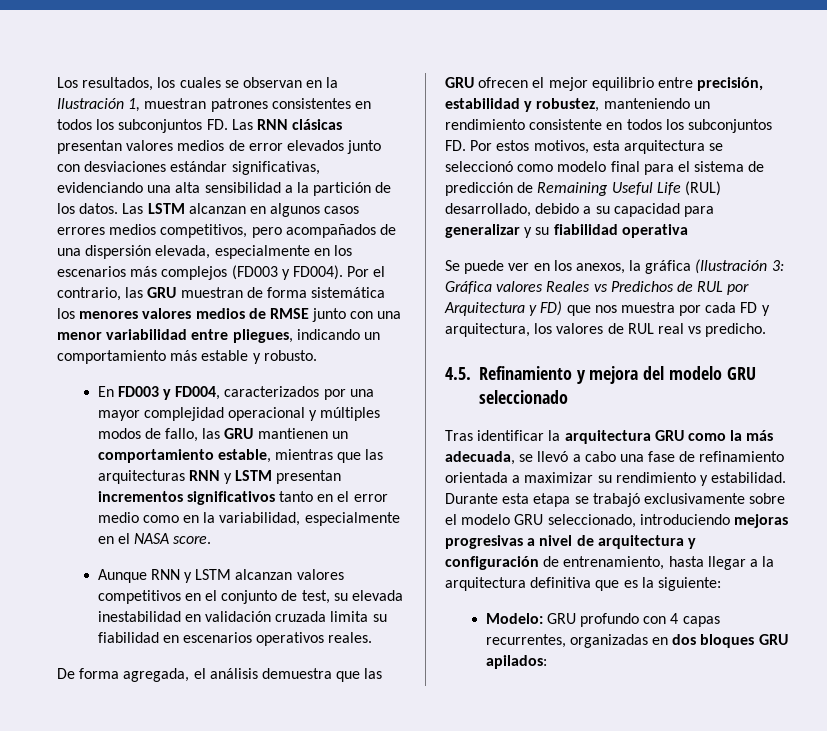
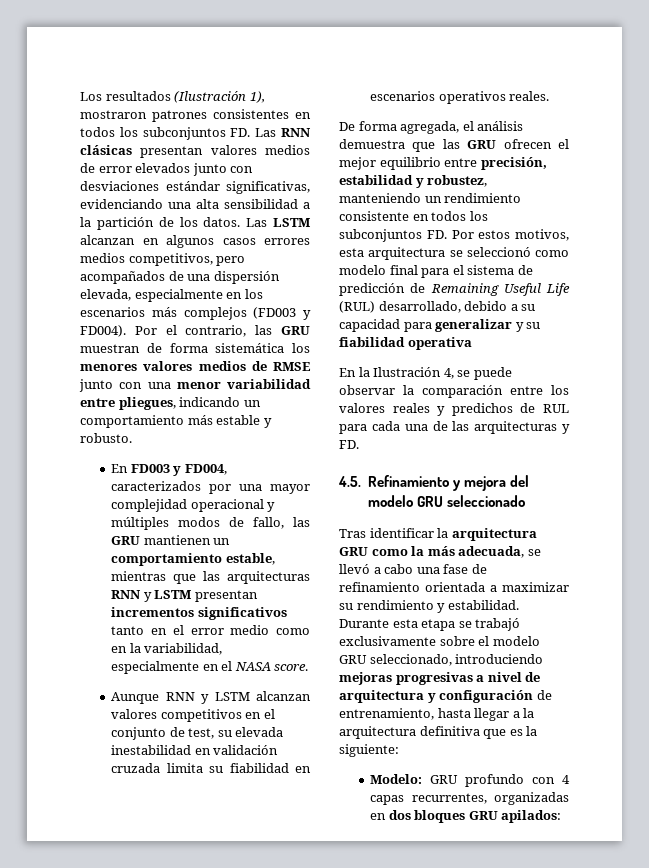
- Los resultados, los cuales se observan en la Ilustración 1, muestran patrones consistentes en todos los subconjuntos FD. Las RNN clásicas presentan valores medios de error elevados junto con desviaciones estándar significativas, evidenciando una alta sensibilidad a la partición de los datos.
+ Los resultados (Ilustración 1), mostraron patrones consistentes en todos los subconjuntos FD. Las RNN clásicas presentan valores medios de error elevados junto con desviaciones estándar significativas, evidenciando una alta sensibilidad a la partición de los datos.
- Se puede ver en los anexos, la gráfica (Ilustración 3: Gráfica valores Reales vs Predichos de RUL por Arquitectura y FD) que nos muestra por cada FD y arquitectura, los valores de RUL real vs predicho.
+ En la Ilustración 4, se puede observar la comparación entre los valores reales y predichos de RUL para cada una de las arquitecturas y FD.

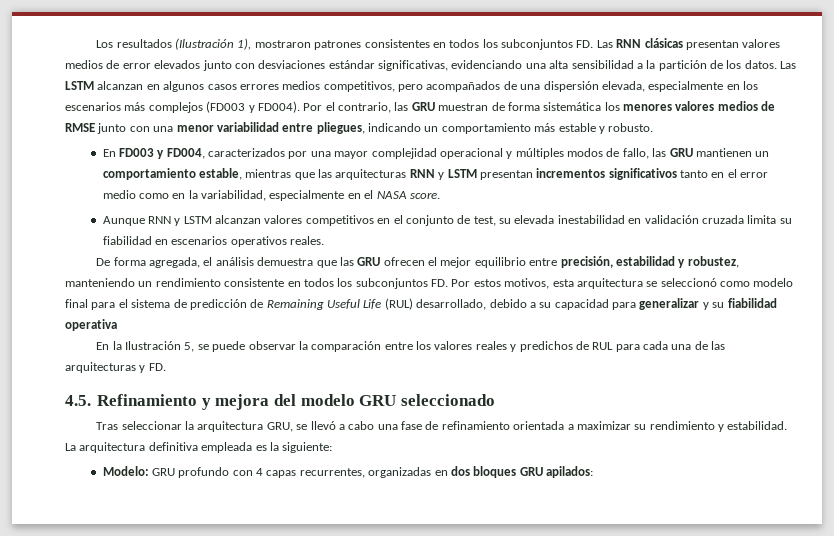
- En la Ilustración 4, se puede observar la comparación entre los valores reales y predichos de RUL para cada una de las arquitecturas y FD.
+ En la Ilustración 5, se puede observar la comparación entre los valores reales y predichos de RUL para cada una de las arquitecturas y FD.
- Tras identificar la arquitectura GRU como la más adecuada, se llevó a cabo una fase de refinamiento orientada a maximizar su rendimiento y estabilidad.
+ Tras seleccionar la arquitectura GRU, se llevó a cabo una fase de refinamiento orientada a maximizar su rendimiento y estabilidad.
- Durante esta etapa se trabajó exclusivamente sobre el modelo GRU seleccionado, introduciendo mejoras progresivas a nivel de arquitectura y configuración de entrenamiento, hasta llegar a la arquitectura definitiva que es la siguiente:
+ La arquitectura definitiva empleada es la siguiente:

